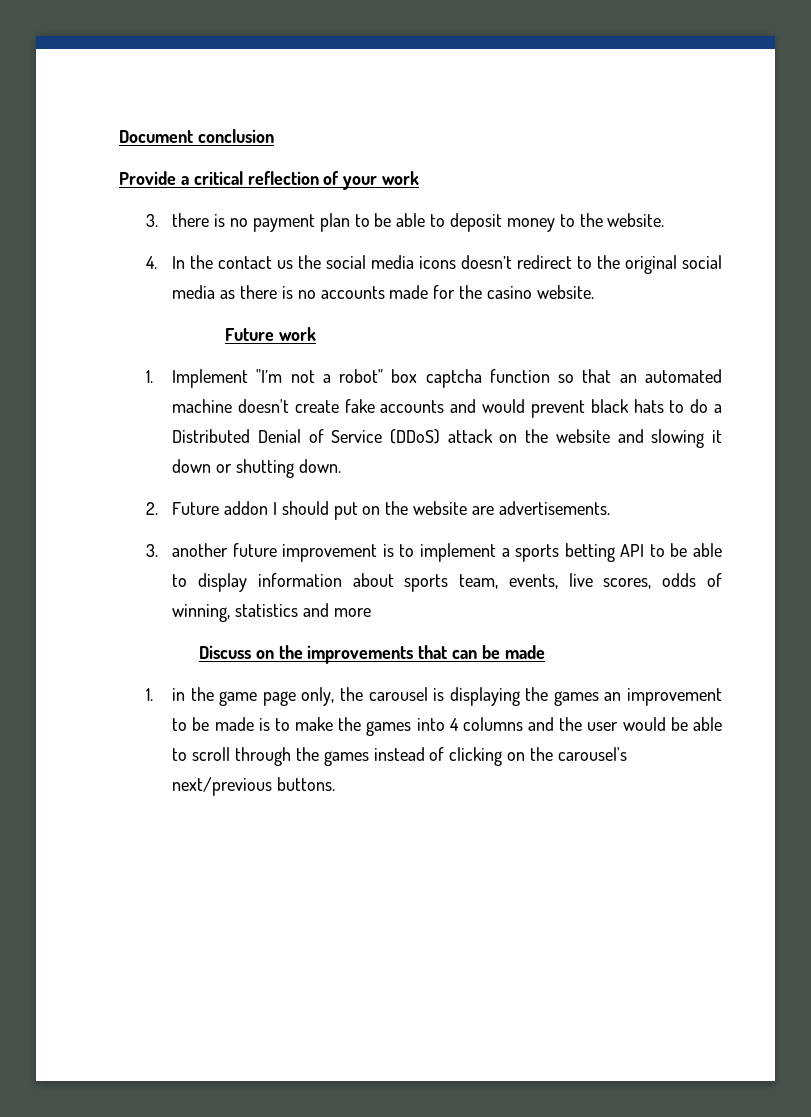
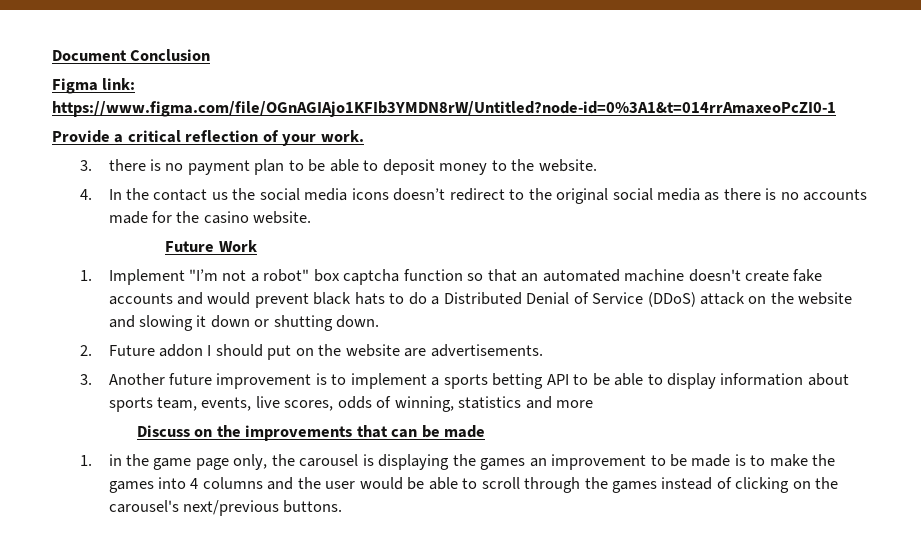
- Document conclusion
+ Document Conclusion
+ Figma link: https://www.figma.com/file/OGnAGIAjo1KFIb3YMDN8rW/Untitled?node-id=0%3A1&t=014rrAmaxeoPcZI0-1
- Provide a critical reflection of your work
+ Provide a critical reflection of your work.
- Future work
+ Future Work
- 3. another future improvement is to implement a sports betting API to be able to display information about sports team, events, live scores, odds of winning, statistics and more
+ 3. Another future improvement is to implement a sports betting API to be able to display information about sports team, events, live scores, odds of winning, statistics and more

